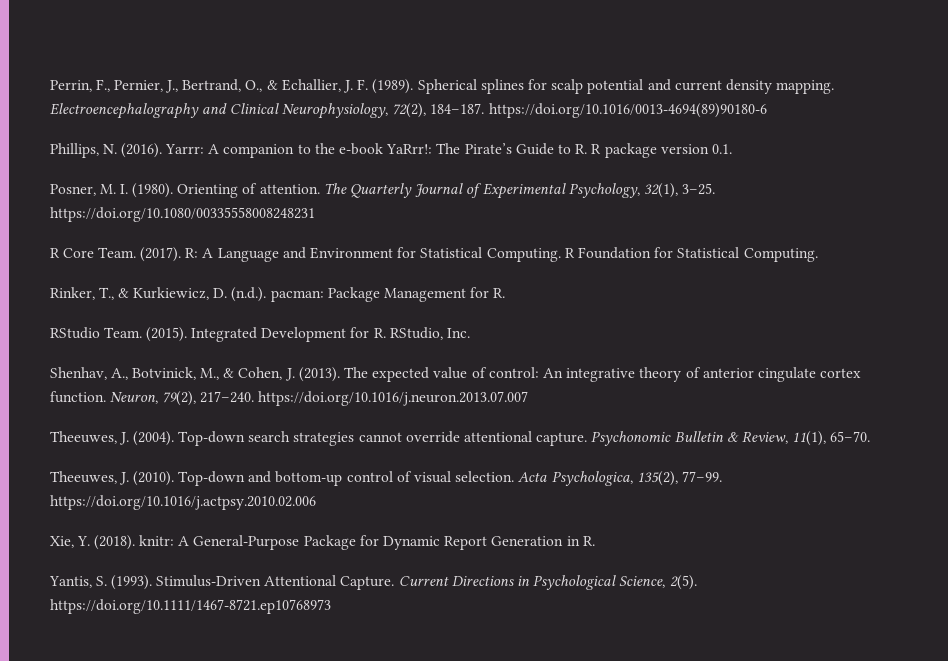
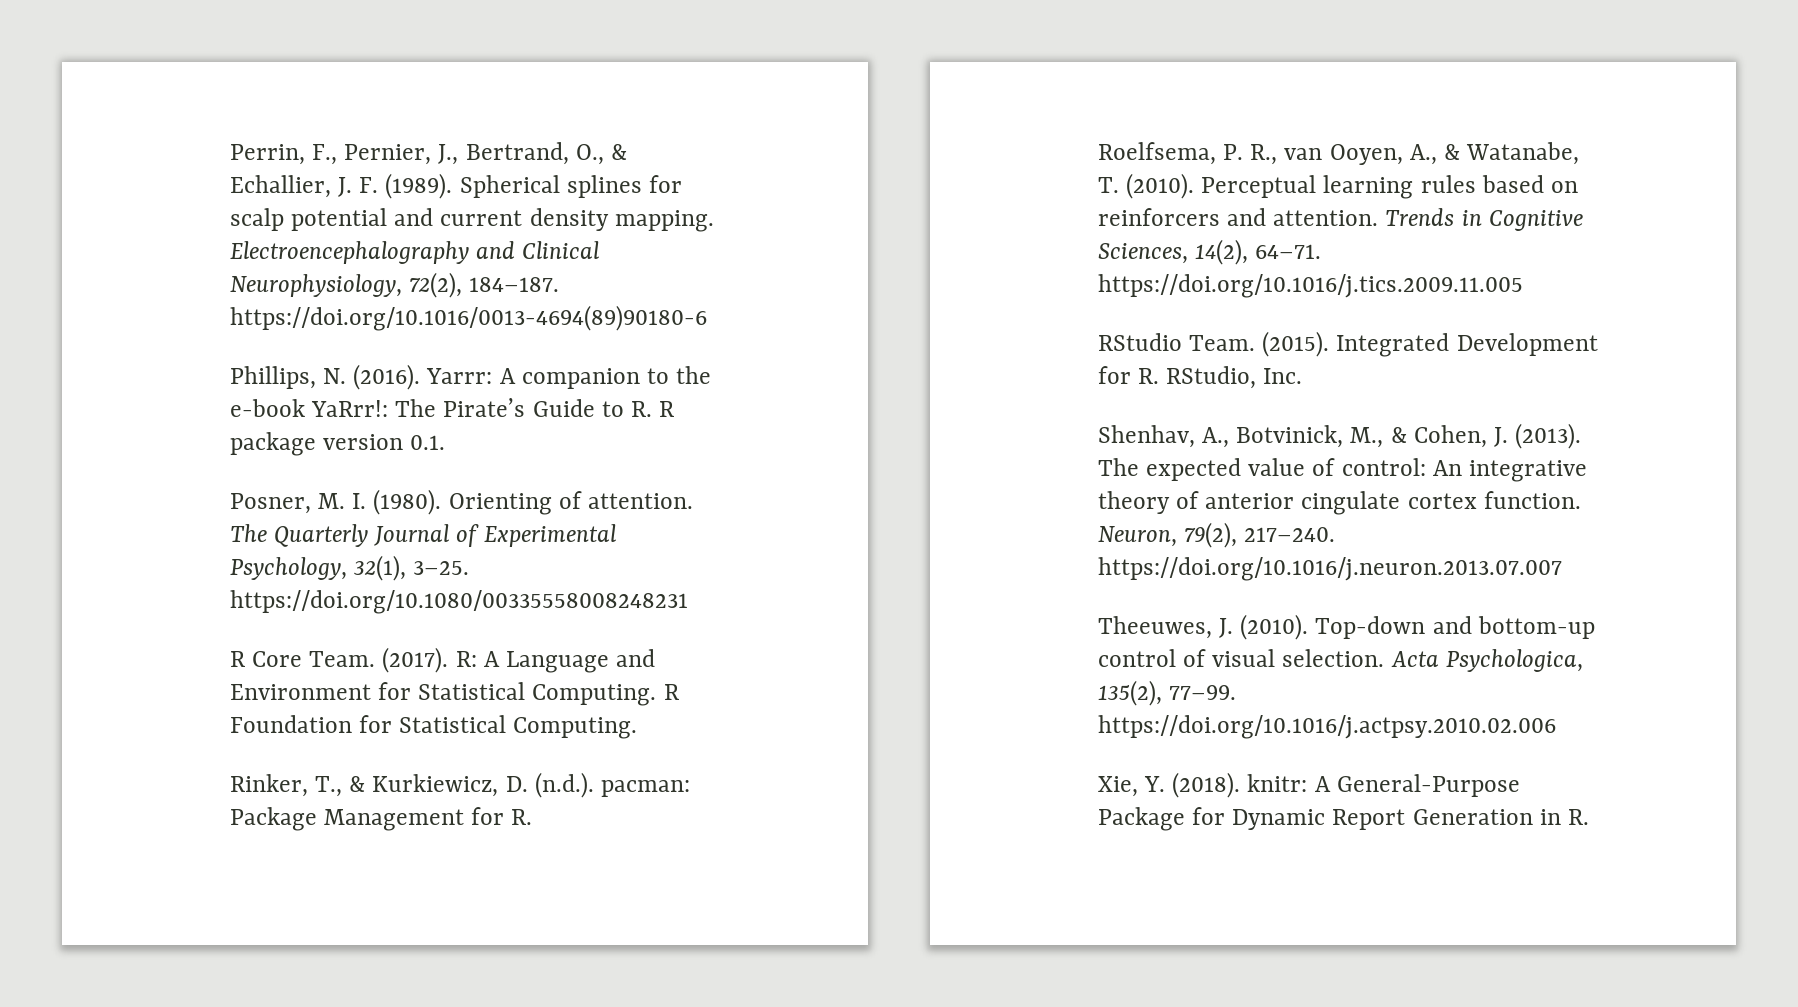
+ Roelfsema, P. R., van Ooyen, A., & Watanabe, T. (2010). Perceptual learning rules based on reinforcers and attention. Trends in Cognitive Sciences, 14(2), 64–71. https://doi.org/10.1016/j.tics.2009.11.005
- Theeuwes, J. (2004). Top-down search strategies cannot override attentional capture. Psychonomic Bulletin & Review, 11(1), 65–70.
- Yantis, S. (1993). Stimulus-Driven Attentional Capture. Current Directions in Psychological Science, 2(5). https://doi.org/10.1111/1467-8721.ep10768973

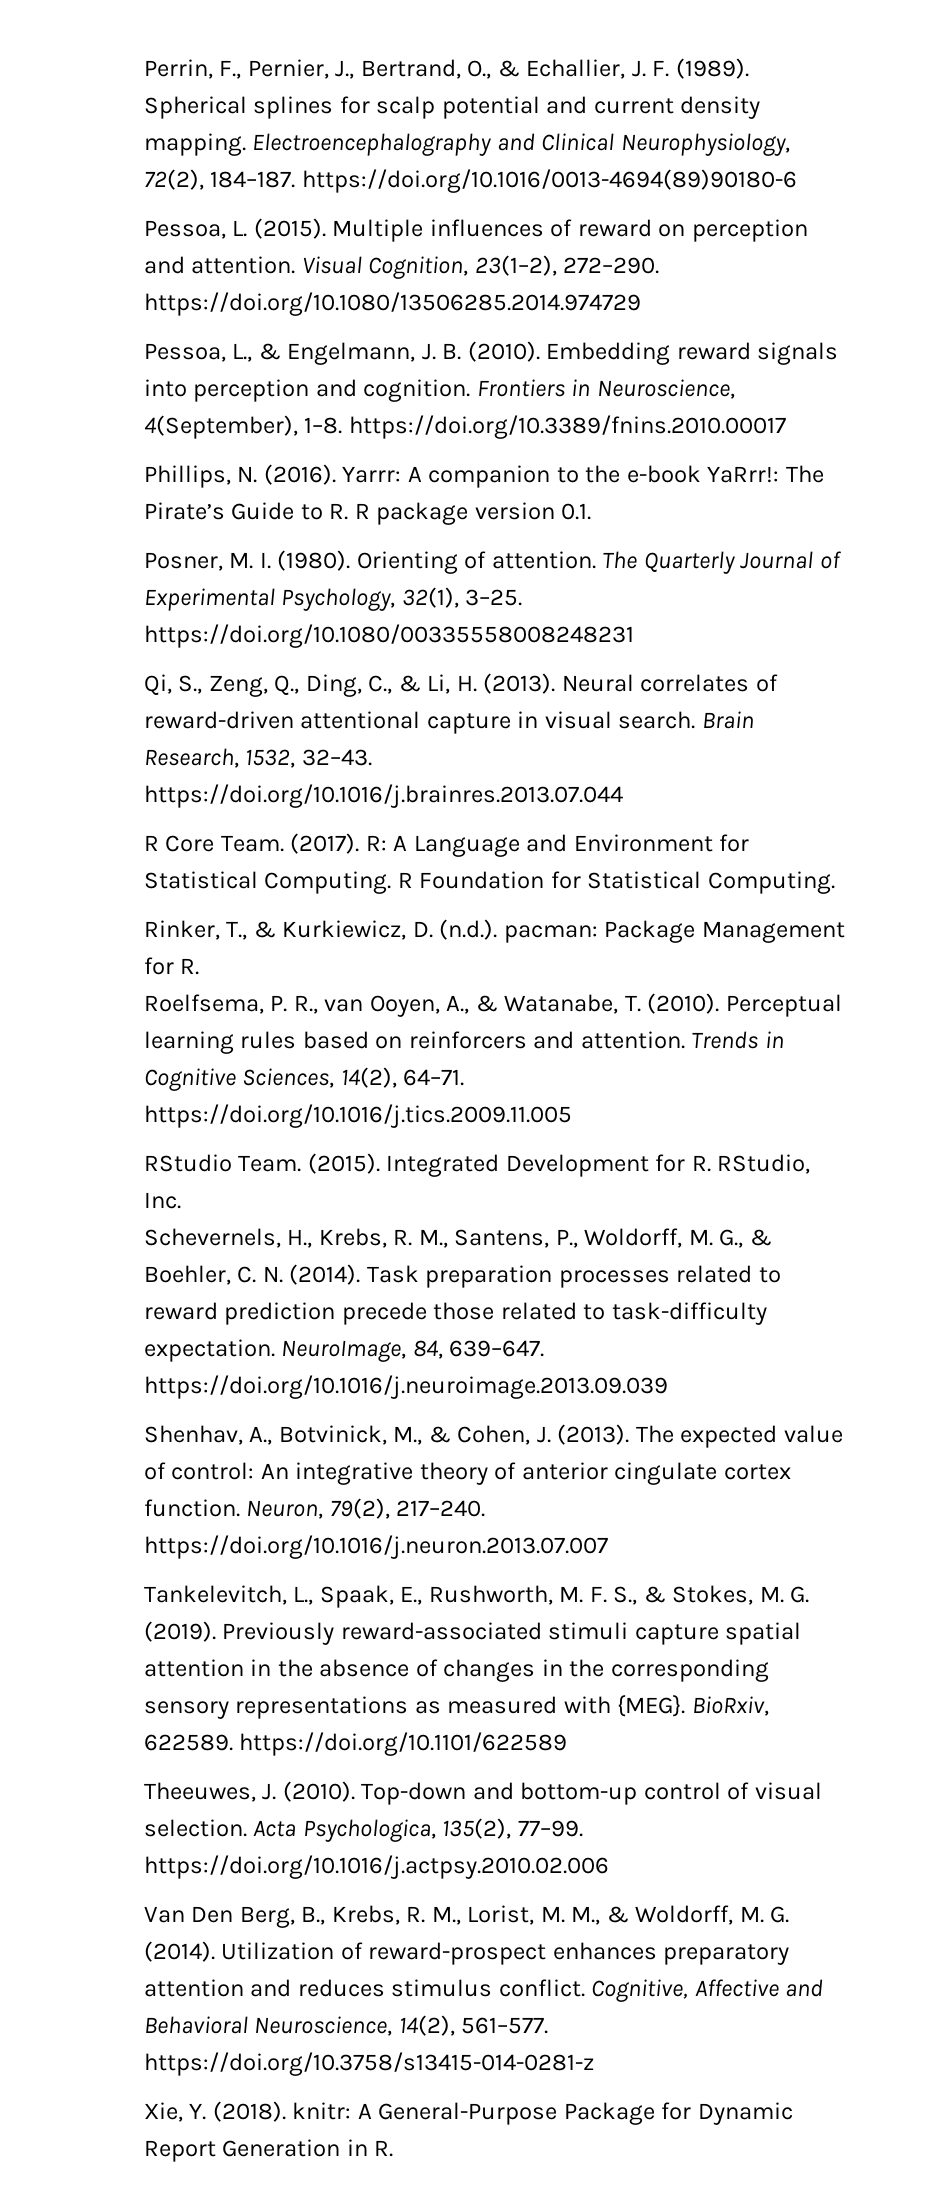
+ Pessoa, L. (2015). Multiple influences of reward on perception and attention. Visual Cognition, 23(1–2), 272–290. https://doi.org/10.1080/13506285.2014.974729
+ Pessoa, L., & Engelmann, J. B. (2010). Embedding reward signals into perception and cognition. Frontiers in Neuroscience, 4(September), 1–8. https://doi.org/10.3389/fnins.2010.00017
+ Qi, S., Zeng, Q., Ding, C., & Li, H. (2013). Neural correlates of reward-driven attentional capture in visual search. Brain Research, 1532, 32–43. https://doi.org/10.1016/j.brainres.2013.07.044
+ Schevernels, H., Krebs, R. M., Santens, P., Woldorff, M. G., & Boehler, C. N. (2014). Task preparation processes related to reward prediction precede those related to task-difficulty expectation. NeuroImage, 84, 639–647. https://doi.org/10.1016/j.neuroimage.2013.09.039
+ Tankelevitch, L., Spaak, E., Rushworth, M. F. S., & Stokes, M. G. (2019). Previously reward-associated stimuli capture spatial attention in the absence of changes in the corresponding sensory representations as measured with {MEG}. BioRxiv, 622589. https://doi.org/10.1101/622589
+ Van Den Berg, B., Krebs, R. M., Lorist, M. M., & Woldorff, M. G. (2014). Utilization of reward-prospect enhances preparatory attention and reduces stimulus conflict. Cognitive, Affective and Behavioral Neuroscience, 14(2), 561–577. https://doi.org/10.3758/s13415-014-0281-z

